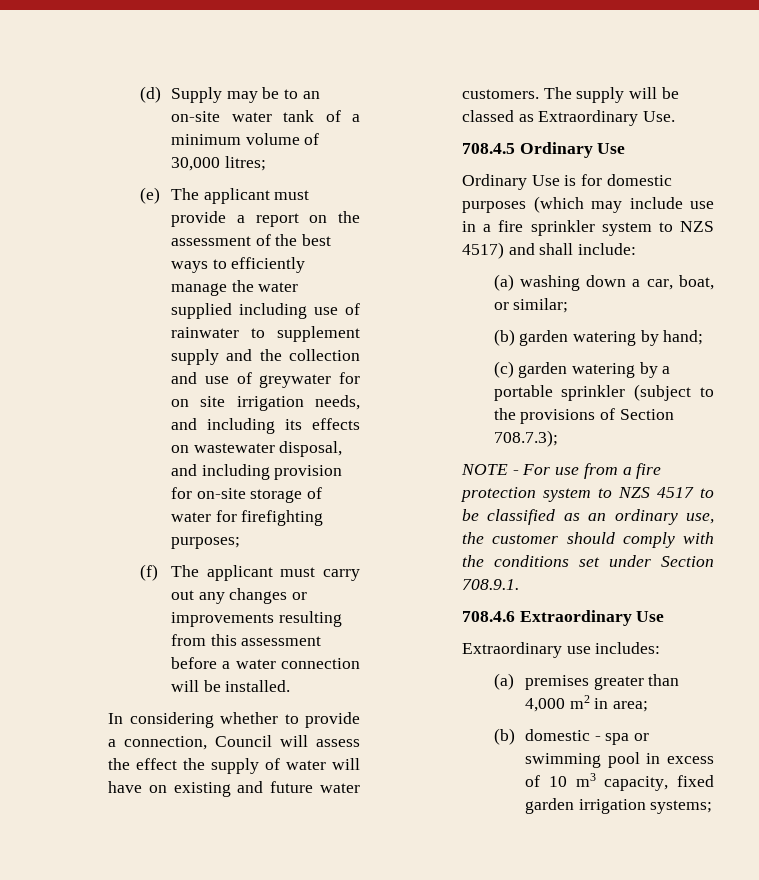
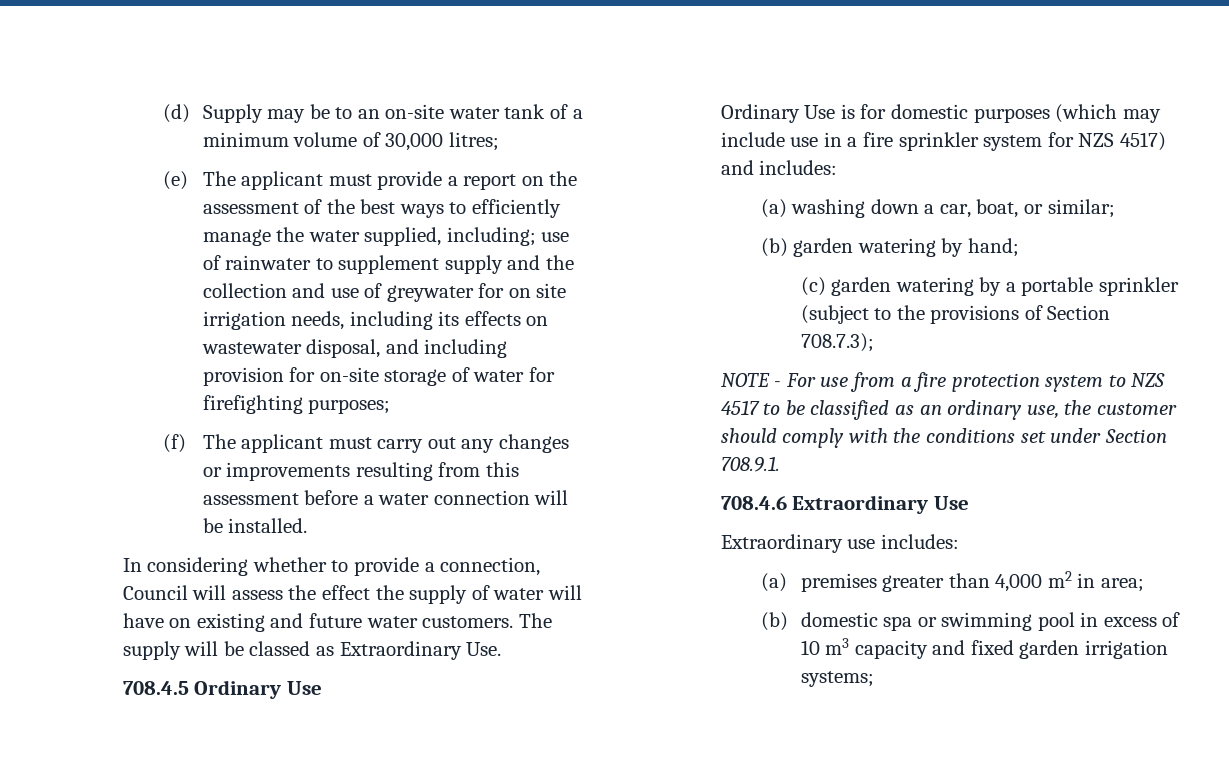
- (e) The applicant must provide a report on the assessment of the best ways to efficiently manage the water supplied including use of rainwater to supplement supply and the collection and use of greywater for on site irrigation needs, and including its effects on wastewater disposal, and including provision for on-site storage of water for firefighting purposes;
+ (e) The applicant must provide a report on the assessment of the best ways to efficiently manage the water supplied, including; use of rainwater to supplement supply and the collection and use of greywater for on site irrigation needs, including its effects on wastewater disposal, and including provision for on-site storage of water for firefighting purposes;
- Ordinary Use is for domestic purposes (which may include use in a fire sprinkler system to NZS 4517) and shall include:
+ Ordinary Use is for domestic purposes (which may include use in a fire sprinkler system for NZS 4517) and includes:
- (b) domestic - spa or swimming pool in excess of 10 m3 capacity, fixed garden irrigation systems;
+ (b) domestic spa or swimming pool in excess of 10 m3 capacity and fixed garden irrigation systems;

